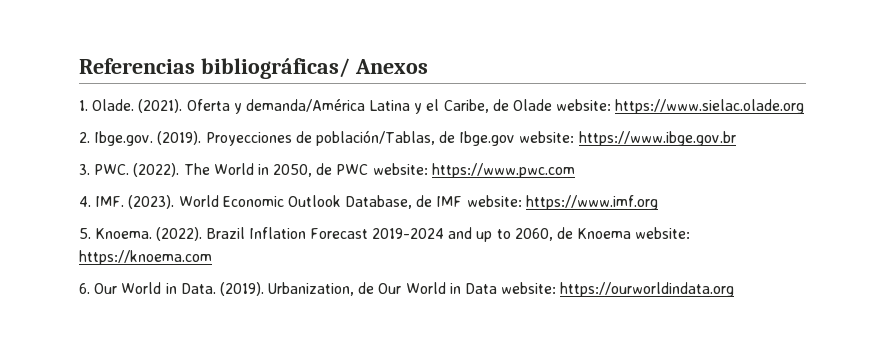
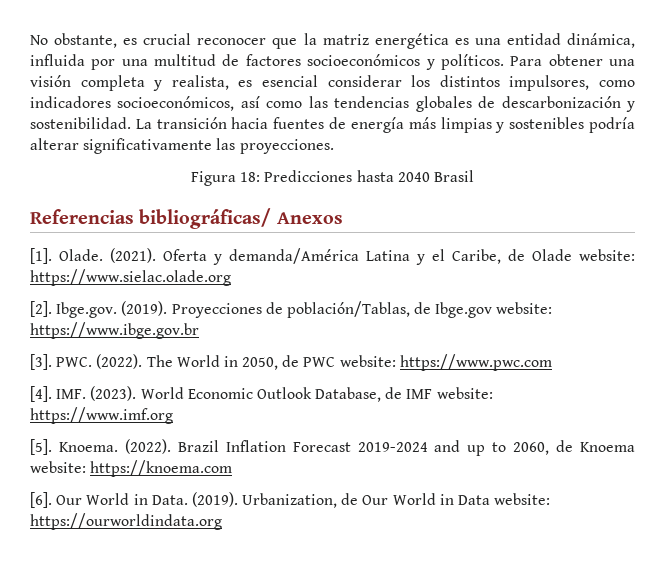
+ No obstante, es crucial reconocer que la matriz energética es una entidad dinámica, influida por una multitud de factores socioeconómicos y políticos. Para obtener una visión completa y realista, es esencial considerar los distintos impulsores, como indicadores socioeconómicos, así como las tendencias globales de descarbonización y sostenibilidad. La transición hacia fuentes de energía más limpias y sostenibles podría alterar significativamente las proyecciones.
+ Figura 18: Predicciones hasta 2040 Brasil
- 1. Olade.
+ [1]. Olade.
- 2. Ibge.gov. (2019).
+ [2]. Ibge.gov. (2019).
- 3. PWC. (2022).
+ [3]. PWC. (2022).
- 4. IMF. (2023).
+ [4]. IMF. (2023).
- 5. Knoema.
+ [5]. Knoema.
- 6. Our World in Data.
+ [6]. Our World in Data.

